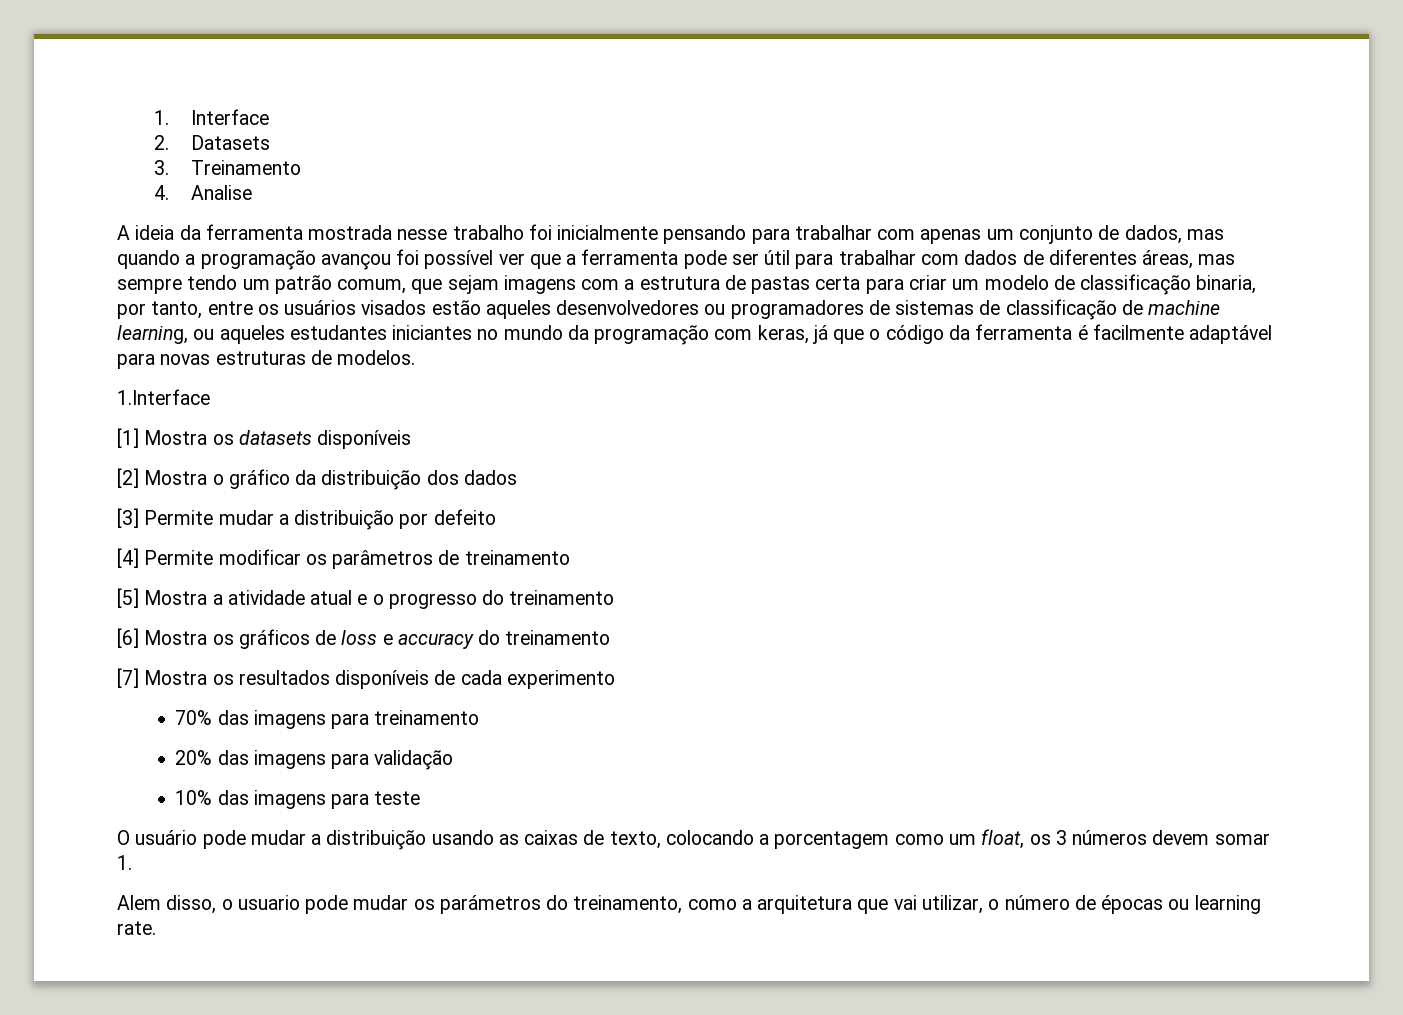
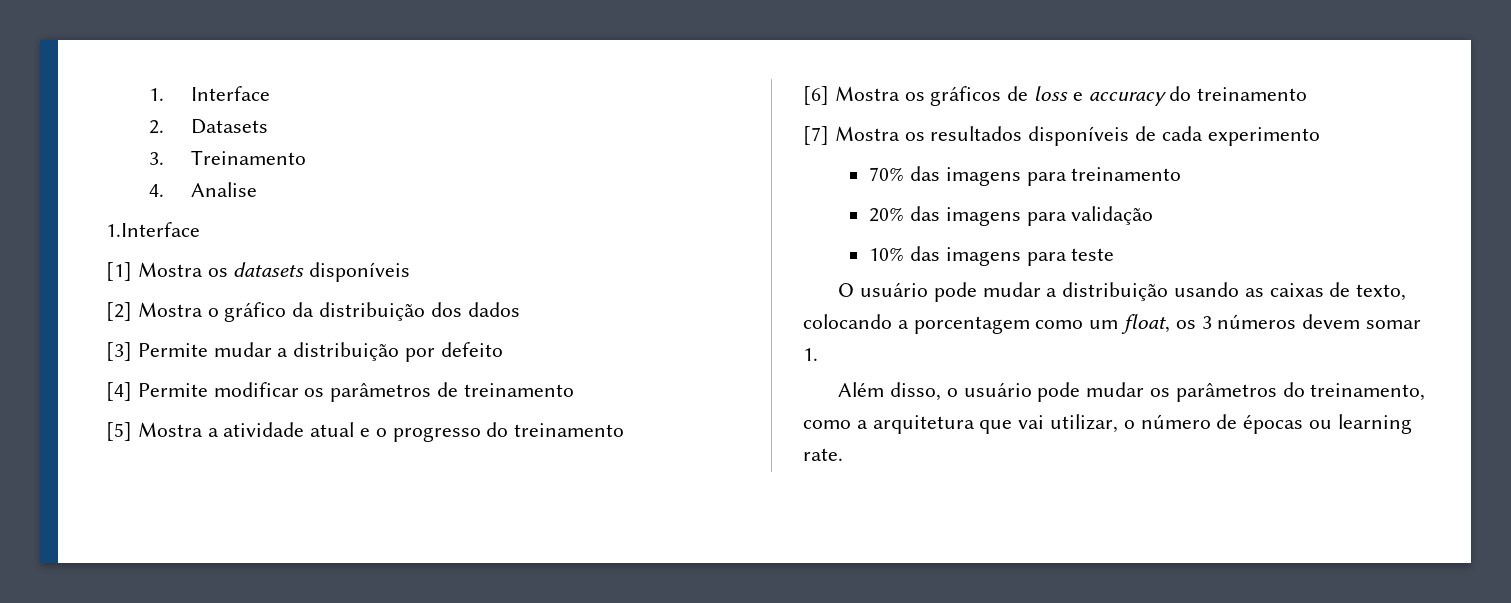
- A ideia da ferramenta mostrada nesse trabalho foi inicialmente pensando para trabalhar com apenas um conjunto de dados, mas quando a programação avançou foi possível ver que a ferramenta pode ser útil para trabalhar com dados de diferentes áreas, mas sempre tendo um patrão comum, que sejam imagens com a estrutura de pastas certa para criar um modelo de classificação binaria, por tanto, entre os usuários visados estão aqueles desenvolvedores ou programadores de sistemas de classificação de machine learning, ou aqueles estudantes iniciantes no mundo da programação com keras, já que o código da ferramenta é facilmente adaptável para novas estruturas de modelos.
- Alem disso, o usuario pode mudar os parámetros do treinamento, como a arquitetura que vai utilizar, o número de épocas ou learning rate.
+ Além disso, o usuário pode mudar os parâmetros do treinamento, como a arquitetura que vai utilizar, o número de épocas ou learning rate.

